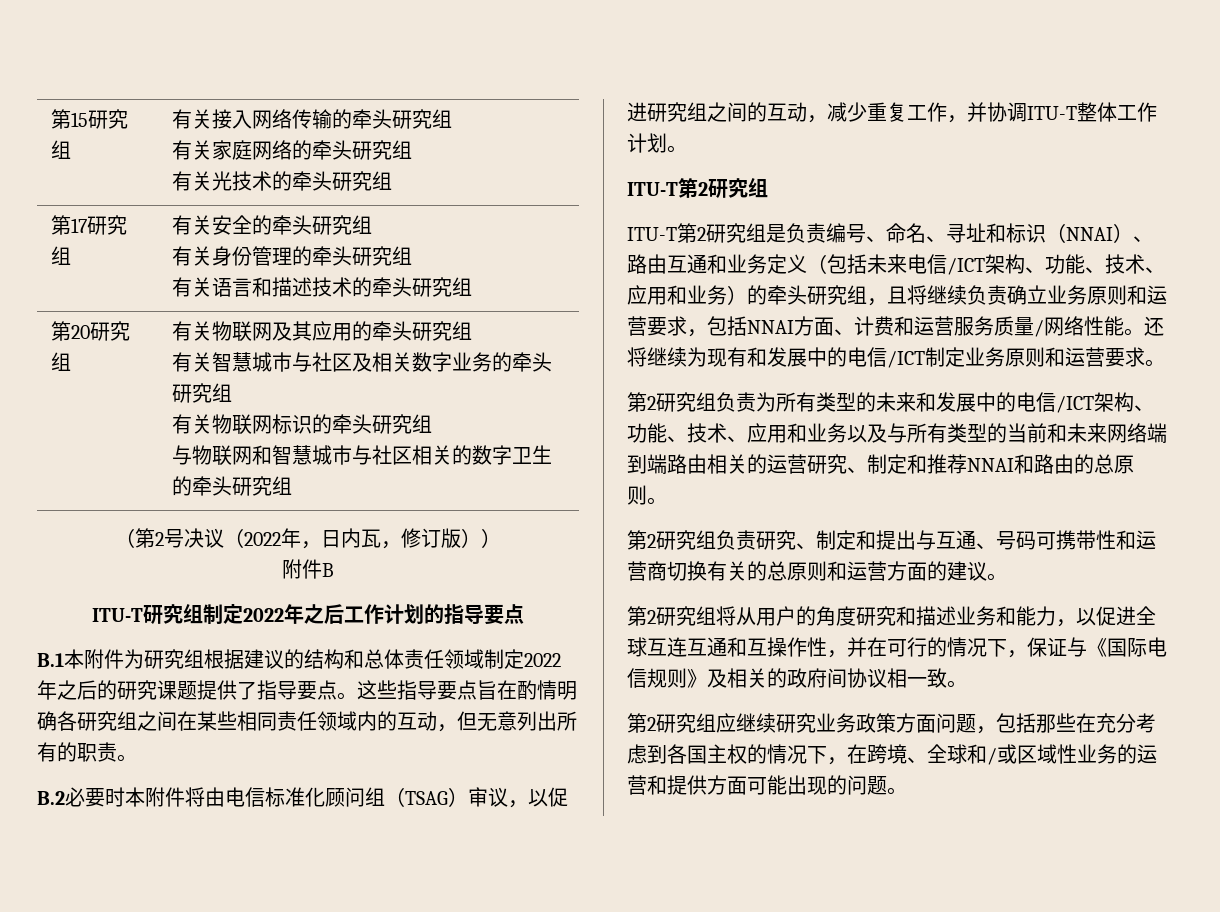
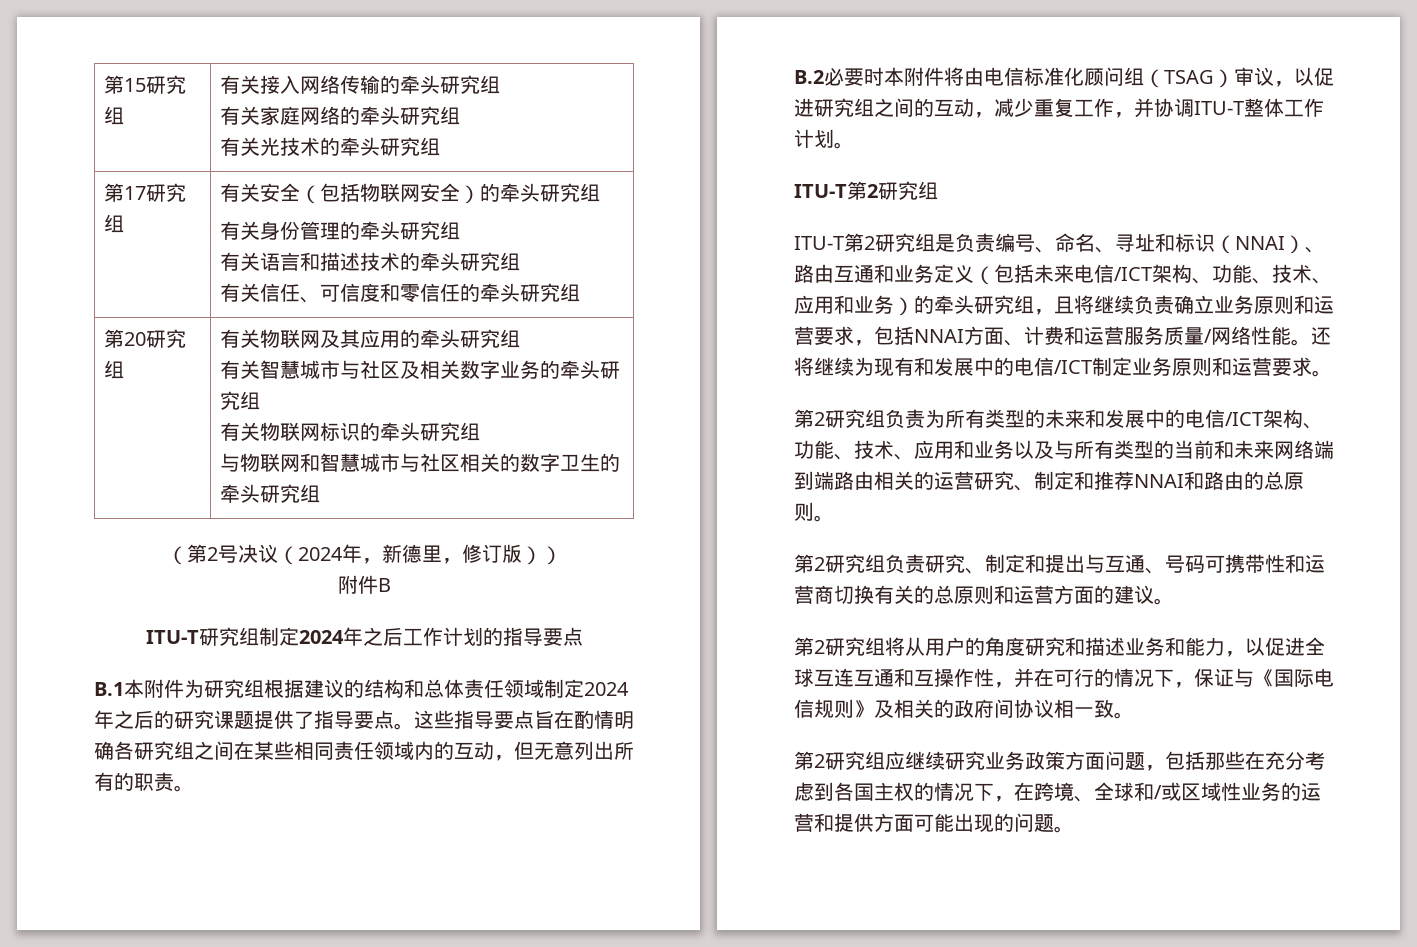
- 第17研究组 | 有关安全的牵头研究组
+ 第17研究组 | 有关安全（包括物联网安全）的牵头研究组
  有关身份管理的牵头研究组
  有关语言和描述技术的牵头研究组
+ 有关信任、可信度和零信任的牵头研究组
- （第2号决议（2022年，日内瓦，修订版））
+ （第2号决议（2024年，新德里，修订版））
- ITU-T研究组制定2022年之后工作计划的指导要点
+ ITU-T研究组制定2024年之后工作计划的指导要点
- B.1本附件为研究组根据建议的结构和总体责任领域制定2022年之后的研究课题提供了指导要点。
+ B.1本附件为研究组根据建议的结构和总体责任领域制定2024年之后的研究课题提供了指导要点。

